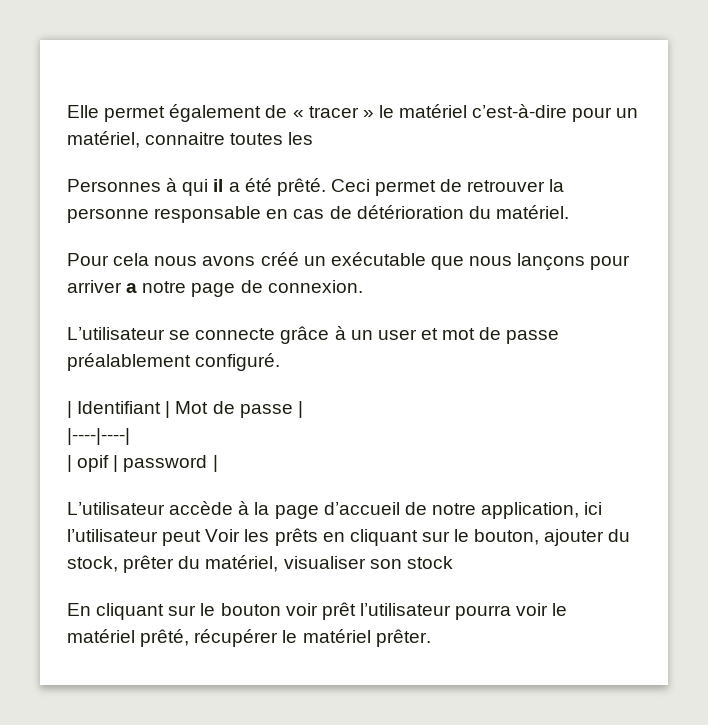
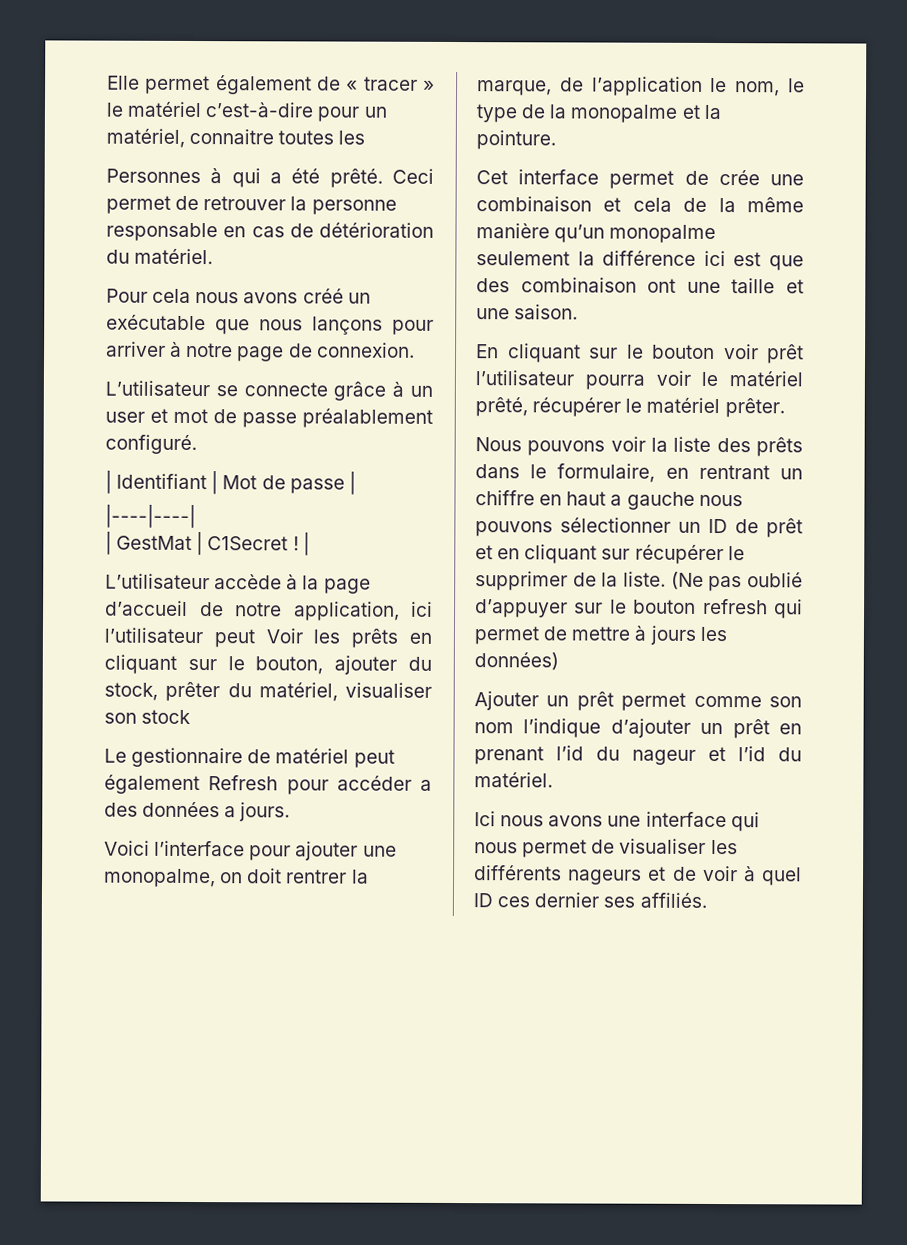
- Personnes à qui il a été prêté.
+ Personnes à qui a été prêté.
- Pour cela nous avons créé un exécutable que nous lançons pour arriver a notre page de connexion.
+ Pour cela nous avons créé un exécutable que nous lançons pour arriver à notre page de connexion.
- | opif | password |
+ | GestMat | C1Secret ! |
+ Le gestionnaire de matériel peut également Refresh pour accéder a des données a jours.
+ Voici l’interface pour ajouter une monopalme, on doit rentrer la marque, de l’application le nom, le type de la monopalme et la pointure.
+ Cet interface permet de crée une combinaison et cela de la même manière qu’un monopalme seulement la différence ici est que des combinaison ont une taille et une saison.
+ Nous pouvons voir la liste des prêts dans le formulaire, en rentrant un chiffre en haut a gauche nous pouvons sélectionner un ID de prêt et en cliquant sur récupérer le supprimer de la liste. (Ne pas oublié d’appuyer sur le bouton refresh qui permet de mettre à jours les données)
+ Ajouter un prêt permet comme son nom l’indique d’ajouter un prêt en prenant l’id du nageur et l’id du matériel.
+ Ici nous avons une interface qui nous permet de visualiser les différents nageurs et de voir à quel ID ces dernier ses affiliés.

